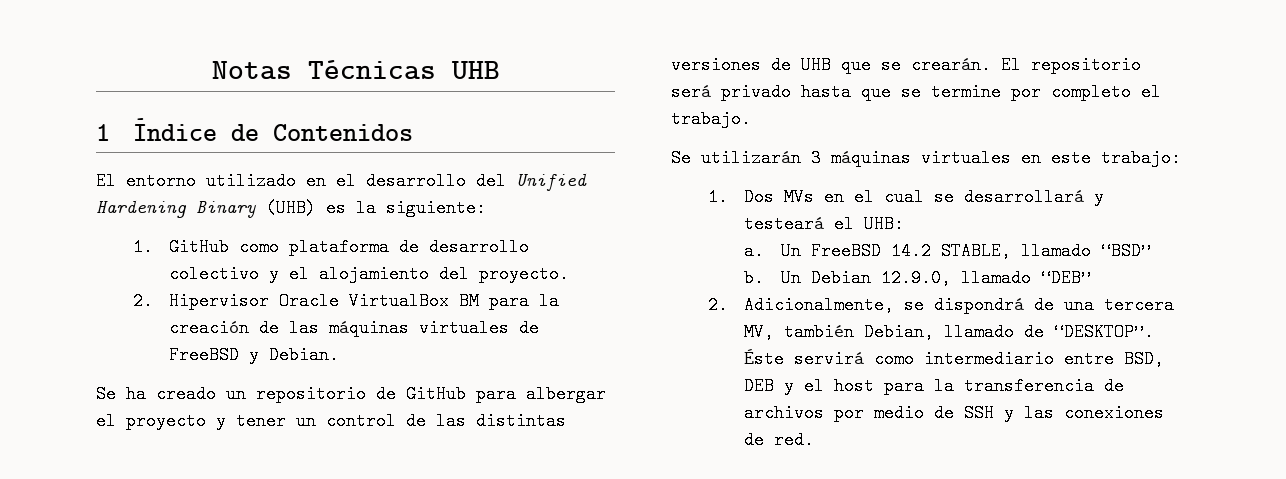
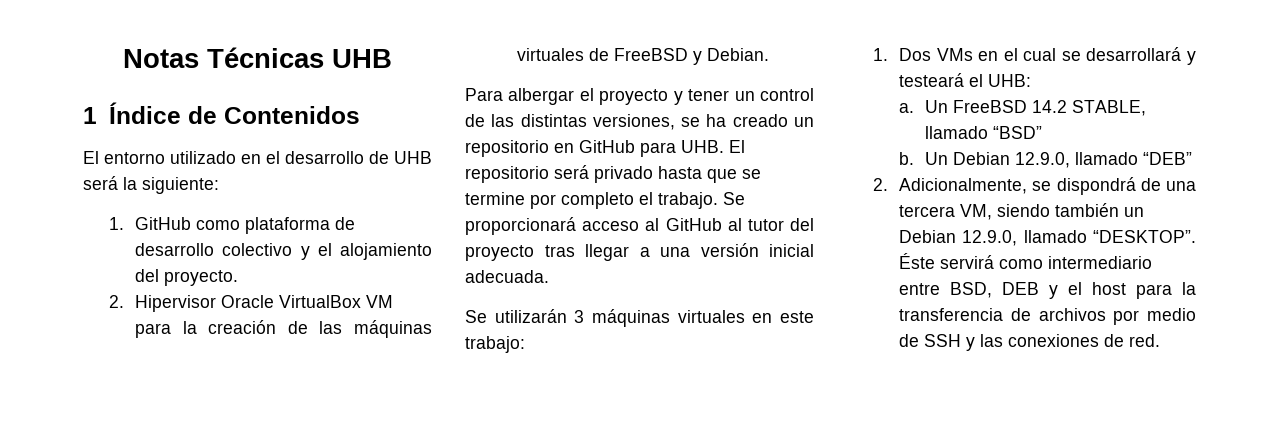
- El entorno utilizado en el desarrollo del Unified Hardening Binary (UHB) es la siguiente:
+ El entorno utilizado en el desarrollo de UHB será la siguiente:
- 2. Hipervisor Oracle VirtualBox BM para la creación de las máquinas virtuales de FreeBSD y Debian.
+ 2. Hipervisor Oracle VirtualBox VM para la creación de las máquinas virtuales de FreeBSD y Debian.
- Se ha creado un repositorio de GitHub para albergar el proyecto y tener un control de las distintas versiones de UHB que se crearán. El repositorio será privado hasta que se termine por completo el trabajo.
+ Para albergar el proyecto y tener un control de las distintas versiones, se ha creado un repositorio en GitHub para UHB. El repositorio será privado hasta que se termine por completo el trabajo. Se proporcionará acceso al GitHub al tutor del proyecto tras llegar a una versión inicial adecuada.
- 1. Dos MVs en el cual se desarrollará y testeará el UHB:
+ 1. Dos VMs en el cual se desarrollará y testeará el UHB:
- 2. Adicionalmente, se dispondrá de una tercera MV, también Debian, llamado de “DESKTOP”.
+ 2. Adicionalmente, se dispondrá de una tercera VM, siendo también un Debian 12.9.0, llamado “DESKTOP”.

